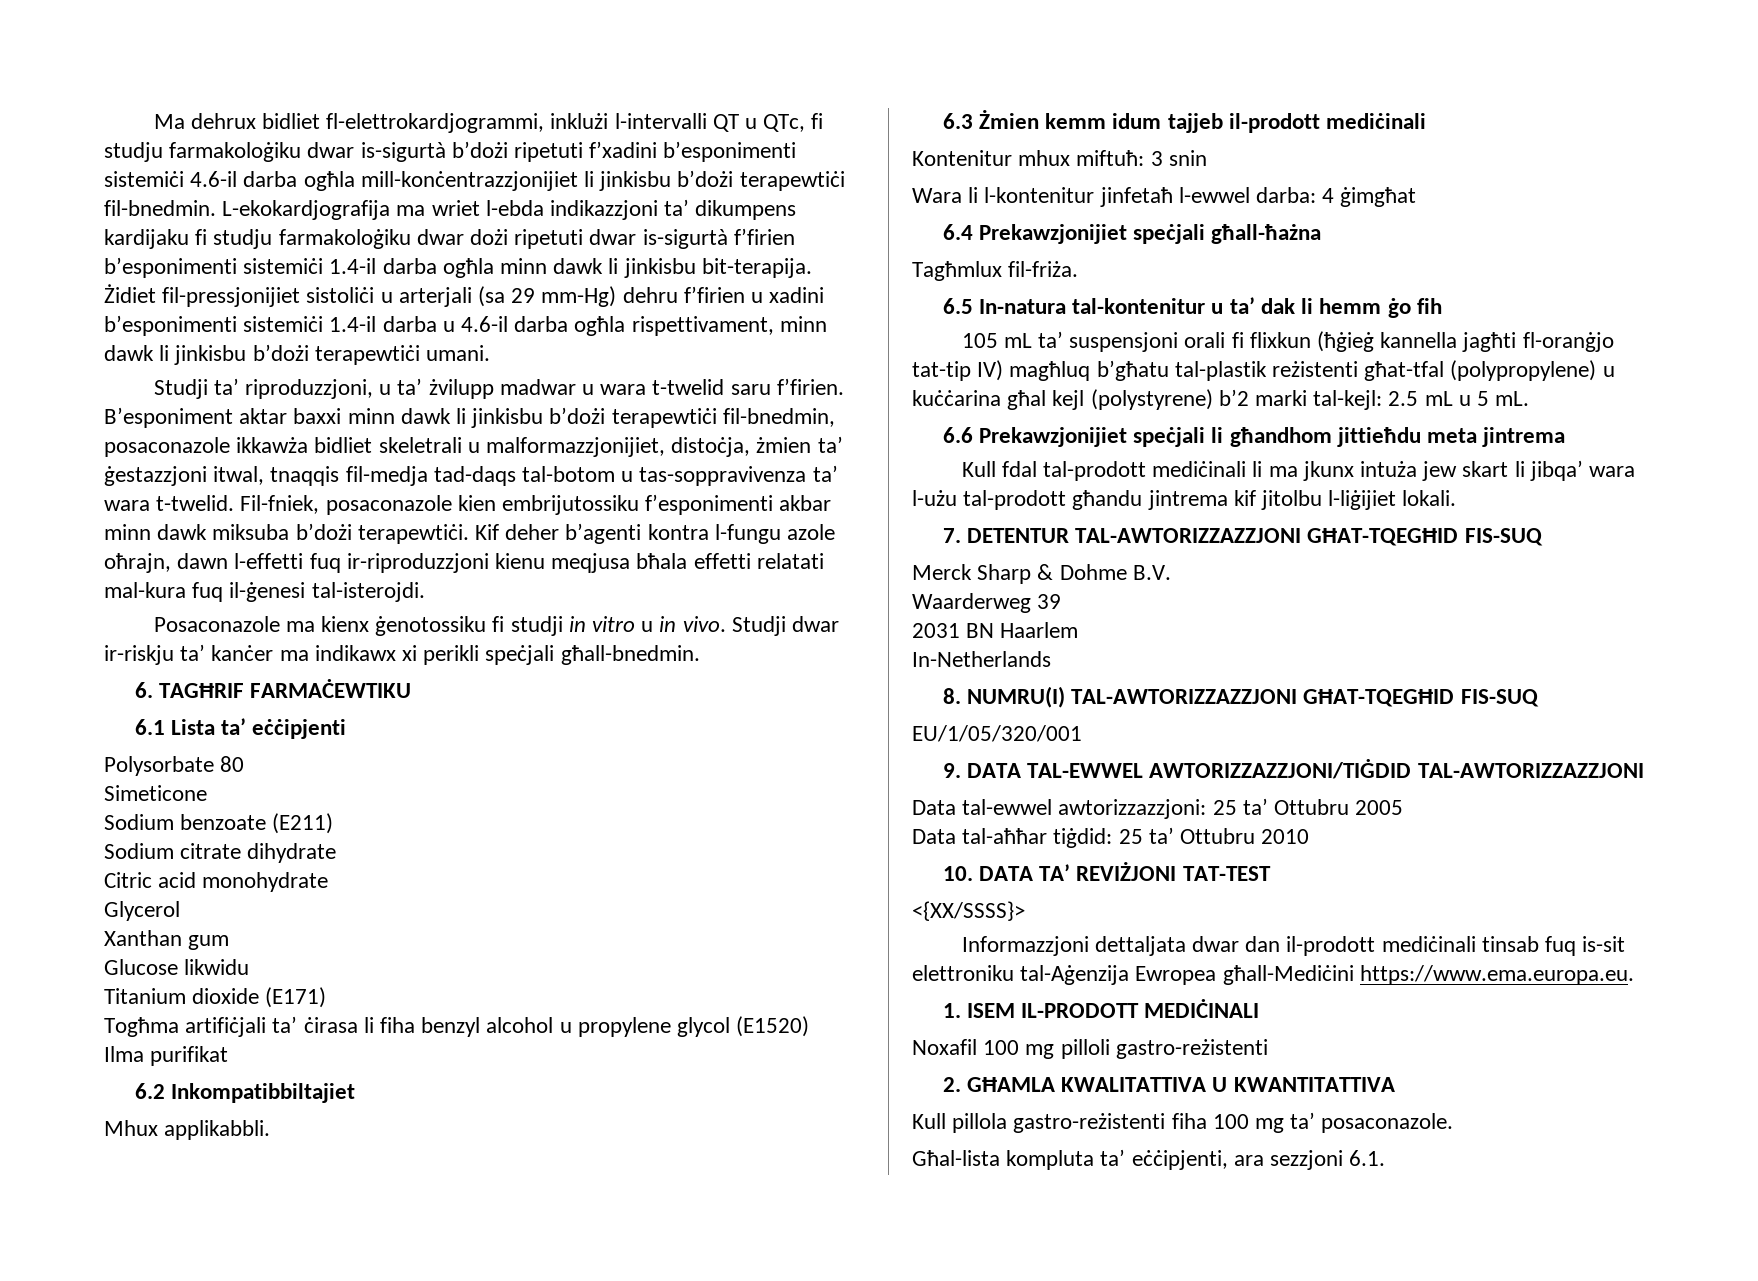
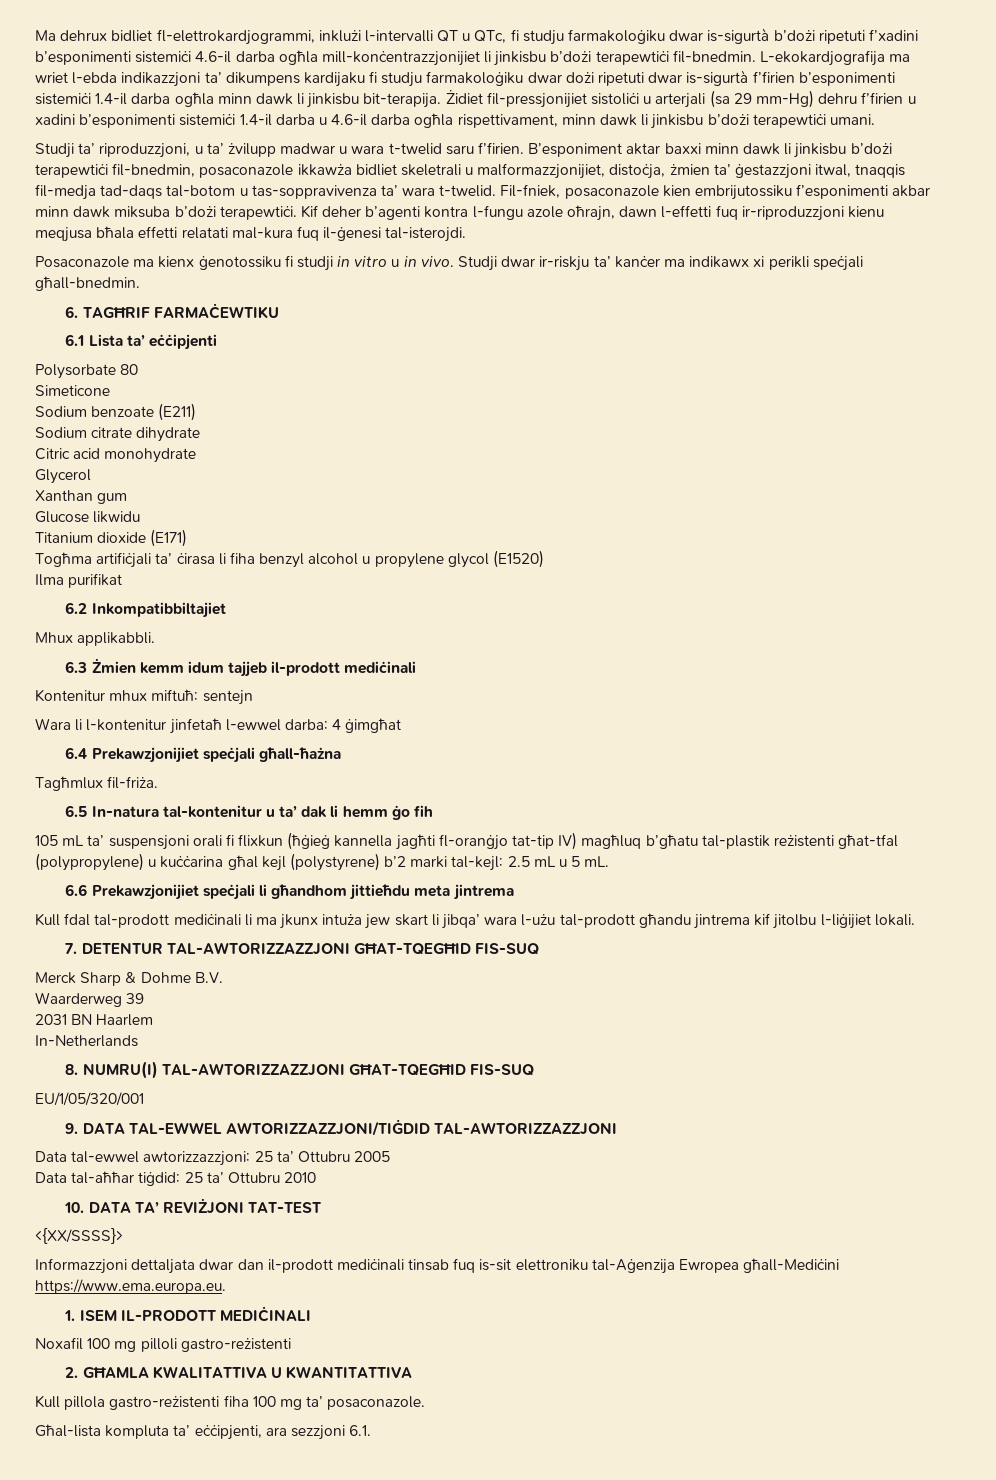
- Kontenitur mhux miftuħ: 3 snin
+ Kontenitur mhux miftuħ: sentejn

